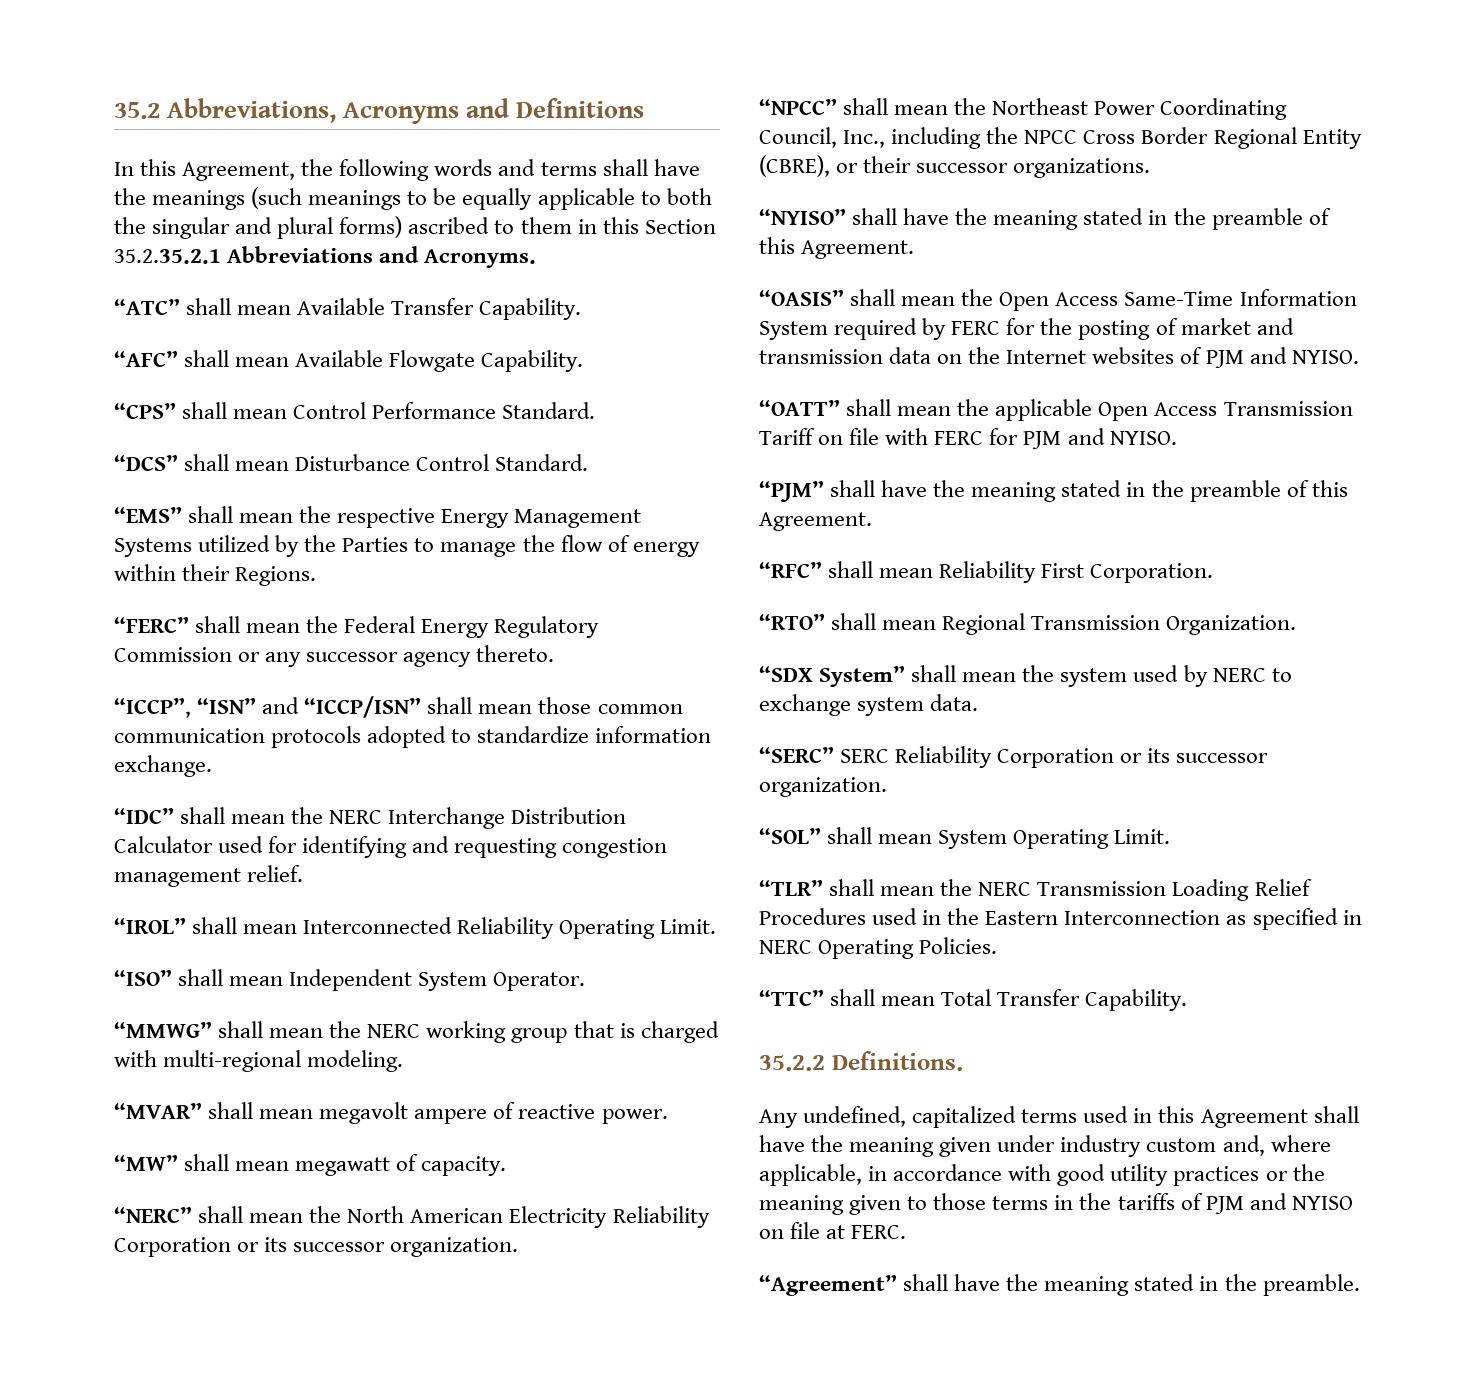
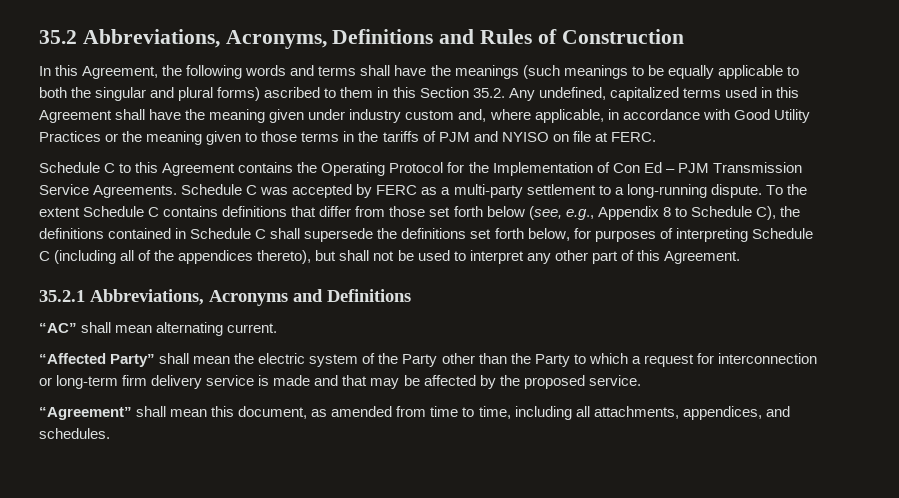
- 35.2 Abbreviations, Acronyms and Definitions
+ 35.2 Abbreviations, Acronyms, Definitions and Rules of Construction
- In this Agreement, the following words and terms shall have the meanings (such meanings to be equally applicable to both the singular and plural forms) ascribed to them in this Section 35.2.35.2.1 Abbreviations and Acronyms.
- “ATC” shall mean Available Transfer Capability.
- “AFC” shall mean Available Flowgate Capability.
- “CPS” shall mean Control Performance Standard.
- “DCS” shall mean Disturbance Control Standard.
- “EMS” shall mean the respective Energy Management Systems utilized by the Parties to manage the flow of energy within their Regions.
- “FERC” shall mean the Federal Energy Regulatory Commission or any successor agency thereto.
- “ICCP”, “ISN” and “ICCP/ISN” shall mean those common communication protocols adopted to standardize information exchange.
- “IDC” shall mean the NERC Interchange Distribution Calculator used for identifying and requesting congestion management relief.
- “IROL” shall mean Interconnected Reliability Operating Limit.
- “ISO” shall mean Independent System Operator.
- “MMWG” shall mean the NERC working group that is charged with multi-regional modeling.
- “MVAR” shall mean megavolt ampere of reactive power.
- “MW” shall mean megawatt of capacity.
- “NERC” shall mean the North American Electricity Reliability Corporation or its successor organization.
- “NPCC” shall mean the Northeast Power Coordinating Council, Inc., including the NPCC Cross Border Regional Entity (CBRE), or their successor organizations.
- “NYISO” shall have the meaning stated in the preamble of this Agreement.
- “OASIS” shall mean the Open Access Same-Time Information System required by FERC for the posting of market and transmission data on the Internet websites of PJM and NYISO.
- “OATT” shall mean the applicable Open Access Transmission Tariff on file with FERC for PJM and NYISO.
- “PJM” shall have the meaning stated in the preamble of this Agreement.
- “RFC” shall mean Reliability First Corporation.
- “RTO” shall mean Regional Transmission Organization.
- “SDX System” shall mean the system used by NERC to exchange system data.
- “SERC” SERC Reliability Corporation or its successor organization.
- “SOL” shall mean System Operating Limit.
- “TLR” shall mean the NERC Transmission Loading Relief Procedures used in the Eastern Interconnection as specified in NERC Operating Policies.
- “TTC” shall mean Total Transfer Capability.
- 35.2.2 Definitions.
- Any undefined, capitalized terms used in this Agreement shall have the meaning given under industry custom and, where applicable, in accordance with good utility practices or the meaning given to those terms in the tariffs of PJM and NYISO on file at FERC.
+ In this Agreement, the following words and terms shall have the meanings (such meanings to be equally applicable to both the singular and plural forms) ascribed to them in this Section 35.2. Any undefined, capitalized terms used in this Agreement shall have the meaning given under industry custom and, where applicable, in accordance with Good Utility Practices or the meaning given to those terms in the tariffs of PJM and NYISO on file at FERC.
- “Agreement” shall have the meaning stated in the preamble.
+ Schedule C to this Agreement contains the Operating Protocol for the Implementation of Con Ed – PJM Transmission Service Agreements. Schedule C was accepted by FERC as a multi-party settlement to a long-running dispute. To the extent Schedule C contains definitions that differ from those set forth below (see, e.g., Appendix 8 to Schedule C), the definitions contained in Schedule C shall supersede the definitions set forth below, for purposes of interpreting Schedule C (including all of the appendices thereto), but shall not be used to interpret any other part of this Agreement.
+ 35.2.1 Abbreviations, Acronyms and Definitions
+ “AC” shall mean alternating current.
+ “Affected Party” shall mean the electric system of the Party other than the Party to which a request for interconnection or long-term firm delivery service is made and that may be affected by the proposed service.
+ “Agreement” shall mean this document, as amended from time to time, including all attachments, appendices, and schedules.

